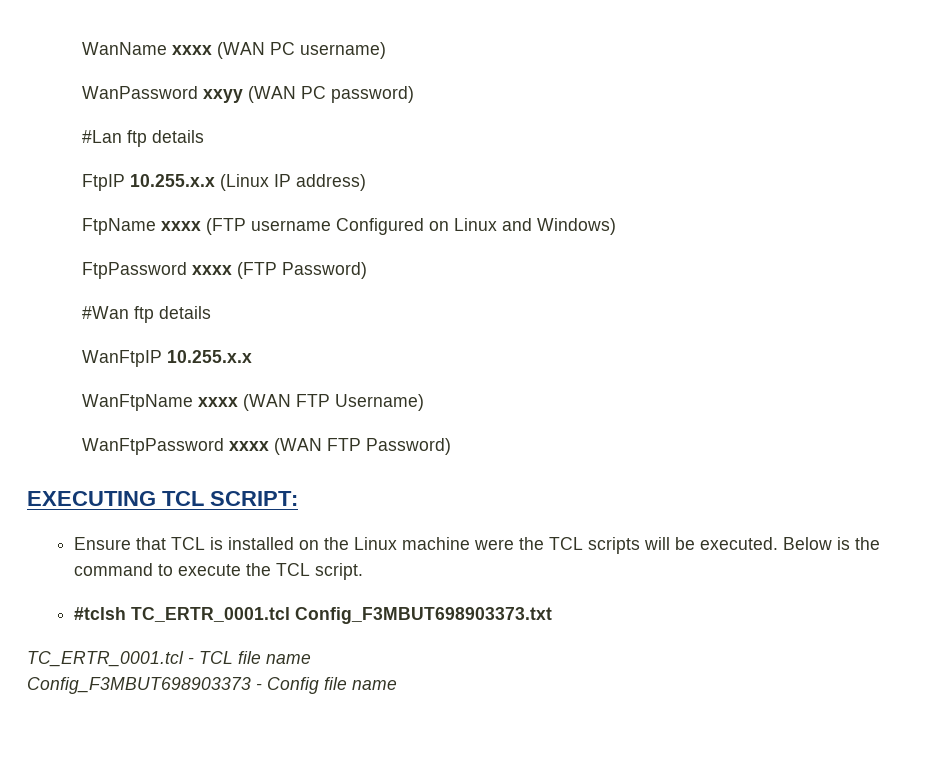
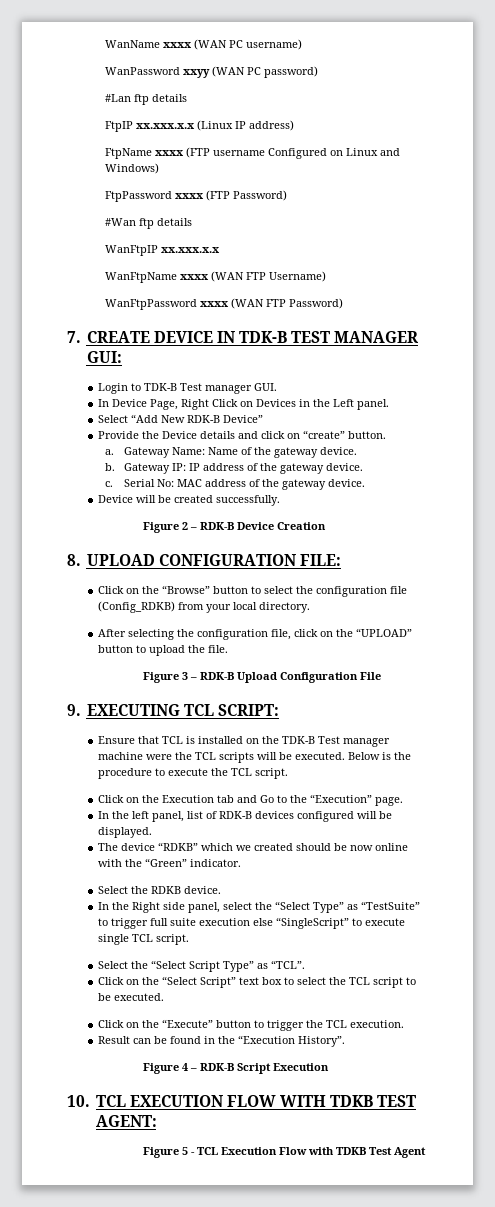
- FtpIP 10.255.x.x (Linux IP address)
+ FtpIP xx.xxx.x.x (Linux IP address)
- WanFtpIP 10.255.x.x
+ WanFtpIP xx.xxx.x.x
- EXECUTING TCL SCRIPT:
+ 7. CREATE DEVICE IN TDK-B TEST MANAGER GUI:
+ Login to TDK-B Test manager GUI.
+ In Device Page, Right Click on Devices in the Left panel.
+ Select “Add New RDK-B Device”
+ Provide the Device details and click on “create” button.
+ a. Gateway Name: Name of the gateway device.
+ b. Gateway IP: IP address of the gateway device.
+ c. Serial No: MAC address of the gateway device.
+ Device will be created successfully.
+ Figure 2 – RDK-B Device Creation
+ 8. UPLOAD CONFIGURATION FILE:
+ Click on the “Browse” button to select the configuration file (Config_RDKB) from your local directory.
+ After selecting the configuration file, click on the “UPLOAD” button to upload the file.
+ Figure 3 – RDK-B Upload Configuration File
+ 9. EXECUTING TCL SCRIPT:
- Ensure that TCL is installed on the Linux machine were the TCL scripts will be executed.
+ Ensure that TCL is installed on the TDK-B Test manager machine were the TCL scripts will be executed.
- Below is the command to execute the TCL script.
+ Below is the procedure to execute the TCL script.
- #tclsh TC_ERTR_0001.tcl Config_F3MBUT698903373.txt
- TC_ERTR_0001.tcl - TCL file name
- Config_F3MBUT698903373 - Config file name
+ Click on the Execution tab and Go to the “Execution” page.
+ In the left panel, list of RDK-B devices configured will be displayed.
+ The device “RDKB” which we created should be now online with the “Green” indicator.
+ Select the RDKB device.
+ In the Right side panel, select the “Select Type” as “TestSuite” to trigger full suite execution else “SingleScript” to execute single TCL script.
+ Select the “Select Script Type” as “TCL”.
+ Click on the “Select Script” text box to select the TCL script to be executed.
+ Click on the “Execute” button to trigger the TCL execution.
+ Result can be found in the “Execution History”.
+ Figure 4 – RDK-B Script Execution
+ 10. TCL EXECUTION FLOW WITH TDKB TEST AGENT:
+ Figure 5 - TCL Execution Flow with TDKB Test Agent

